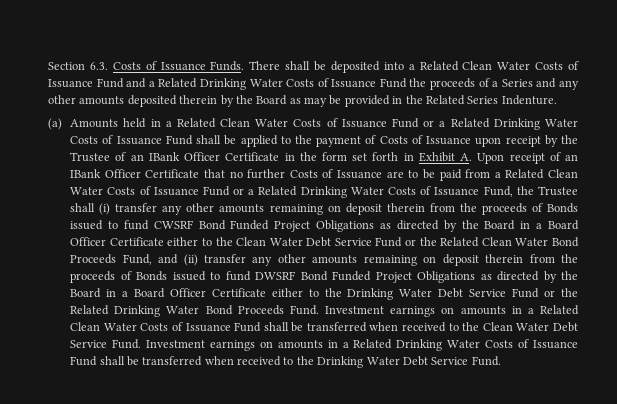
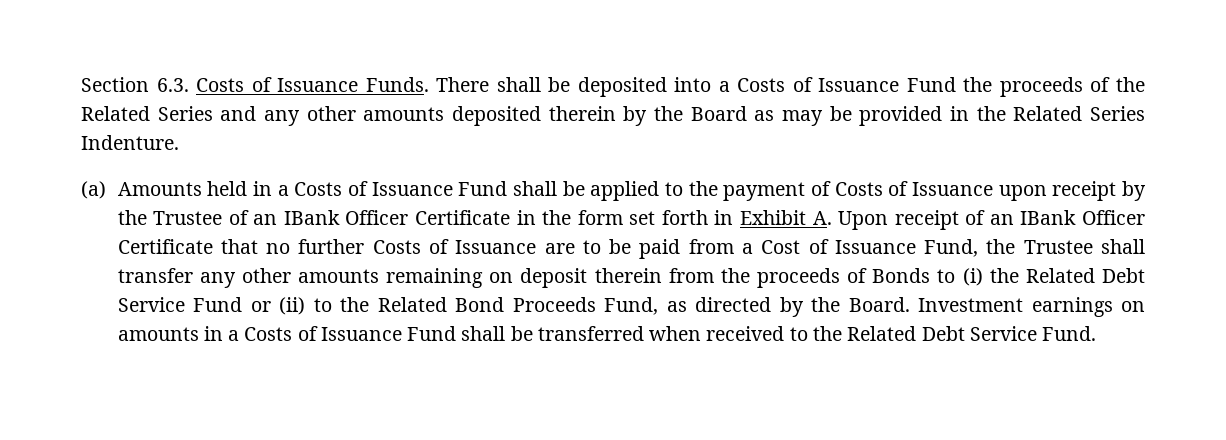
- There shall be deposited into a Related Clean Water Costs of Issuance Fund and a Related Drinking Water Costs of Issuance Fund the proceeds of a Series and any other amounts deposited therein by the Board as may be provided in the Related Series Indenture.
+ There shall be deposited into a Costs of Issuance Fund the proceeds of the Related Series and any other amounts deposited therein by the Board as may be provided in the Related Series Indenture.
- (a) Amounts held in a Related Clean Water Costs of Issuance Fund or a Related Drinking Water Costs of Issuance Fund shall be applied to the payment of Costs of Issuance upon receipt by the Trustee of an IBank Officer Certificate in the form set forth in Exhibit A. Upon receipt of an IBank Officer Certificate that no further Costs of Issuance are to be paid from a Related Clean Water Costs of Issuance Fund or a Related Drinking Water Costs of Issuance Fund, the Trustee shall (i) transfer any other amounts remaining on deposit therein from the proceeds of Bonds issued to fund CWSRF Bond Funded Project Obligations as directed by the Board in a Board Officer Certificate either to the Clean Water Debt Service Fund or the Related Clean Water Bond Proceeds Fund, and (ii) transfer any other amounts remaining on deposit therein from the proceeds of Bonds issued to fund DWSRF Bond Funded Project Obligations as directed by the Board in a Board Officer Certificate either to the Drinking Water Debt Service Fund or the Related Drinking Water Bond Proceeds Fund. Investment earnings on amounts in a Related Clean Water Costs of Issuance Fund shall be transferred when received to the Clean Water Debt Service Fund. Investment earnings on amounts in a Related Drinking Water Costs of Issuance Fund shall be transferred when received to the Drinking Water Debt Service Fund.
+ (a) Amounts held in a Costs of Issuance Fund shall be applied to the payment of Costs of Issuance upon receipt by the Trustee of an IBank Officer Certificate in the form set forth in Exhibit A. Upon receipt of an IBank Officer Certificate that no further Costs of Issuance are to be paid from a Cost of Issuance Fund, the Trustee shall transfer any other amounts remaining on deposit therein from the proceeds of Bonds to (i) the Related Debt Service Fund or (ii) to the Related Bond Proceeds Fund, as directed by the Board. Investment earnings on amounts in a Costs of Issuance Fund shall be transferred when received to the Related Debt Service Fund.

